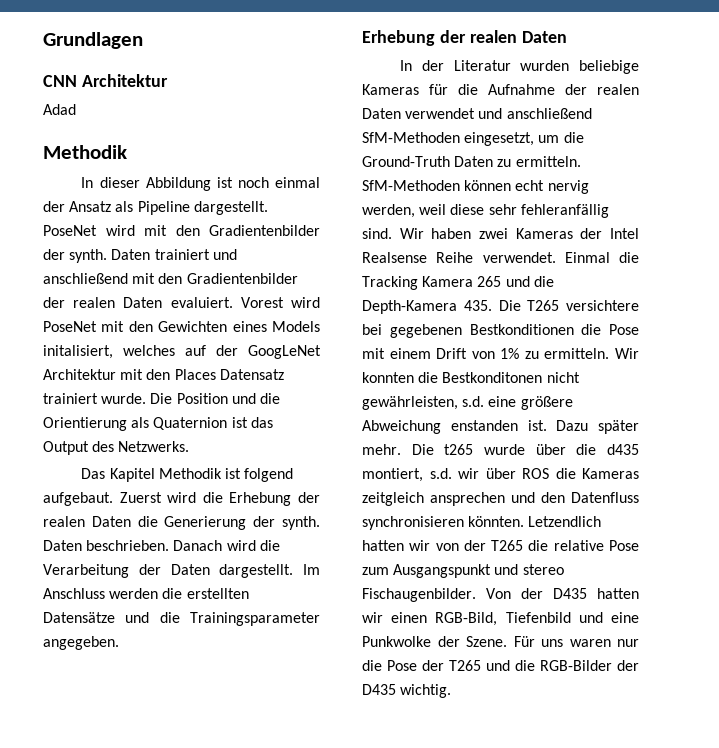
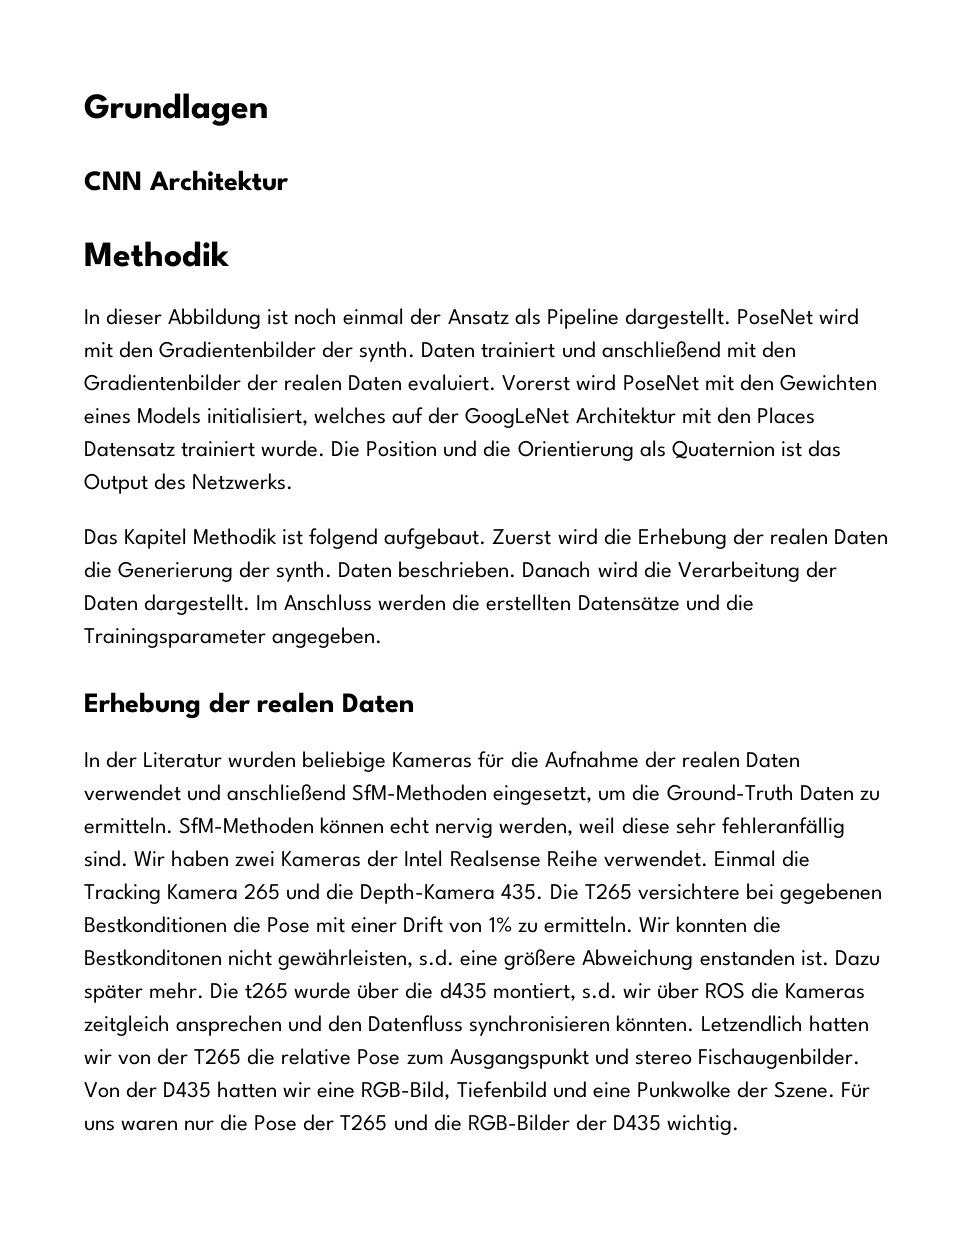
- Adad
- Vorest wird PoseNet mit den Gewichten eines Models initalisiert, welches auf der GoogLeNet Architektur mit den Places Datensatz trainiert wurde.
+ Vorerst wird PoseNet mit den Gewichten eines Models initialisiert, welches auf der GoogLeNet Architektur mit den Places Datensatz trainiert wurde.
- Einmal die Tracking Kamera 265 und die Depth-Kamera 435. Die T265 versichtere bei gegebenen Bestkonditionen die Pose mit einem Drift von 1% zu ermitteln.
+ Einmal die Tracking Kamera 265 und die Depth-Kamera 435. Die T265 versichtere bei gegebenen Bestkonditionen die Pose mit einer Drift von 1% zu ermitteln.
- Von der D435 hatten wir einen RGB-Bild, Tiefenbild und eine Punkwolke der Szene.
+ Von der D435 hatten wir eine RGB-Bild, Tiefenbild und eine Punkwolke der Szene.

